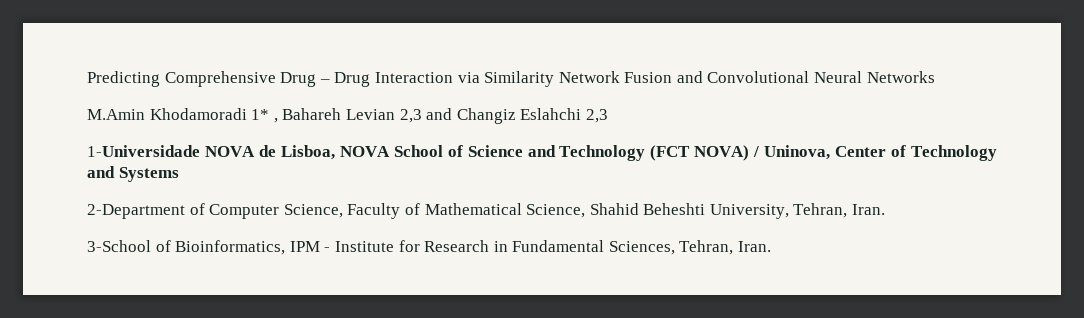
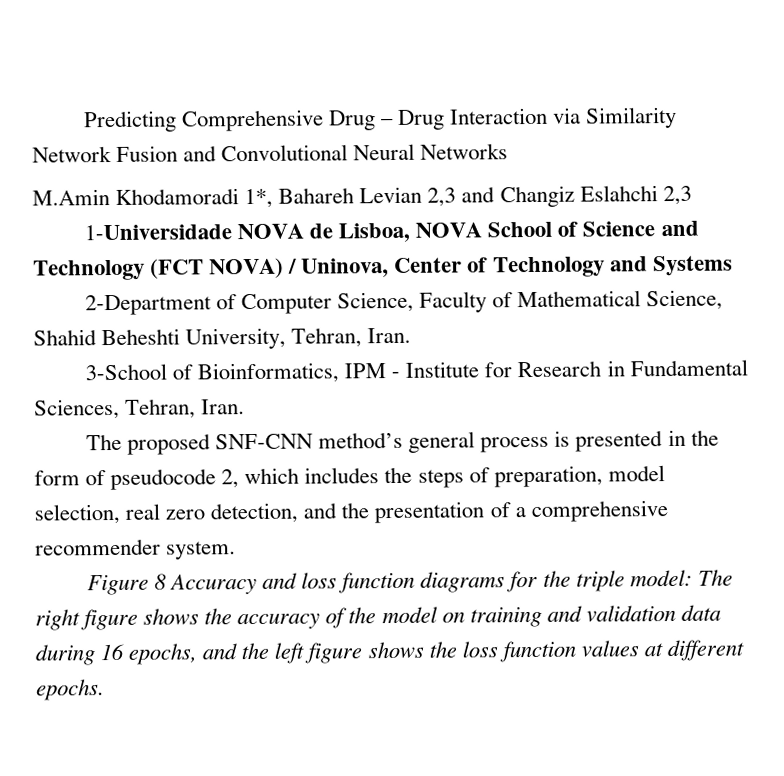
- M.Amin Khodamoradi 1* , Bahareh Levian 2,3 and Changiz Eslahchi 2,3
+ M.Amin Khodamoradi 1*, Bahareh Levian 2,3 and Changiz Eslahchi 2,3
+ The proposed SNF-CNN method’s general process is presented in the form of pseudocode 2, which includes the steps of preparation, model selection, real zero detection, and the presentation of a comprehensive recommender system.
+ Figure 8 Accuracy and loss function diagrams for the triple model: The right figure shows the accuracy of the model on training and validation data during 16 epochs, and the left figure shows the loss function values at different epochs.

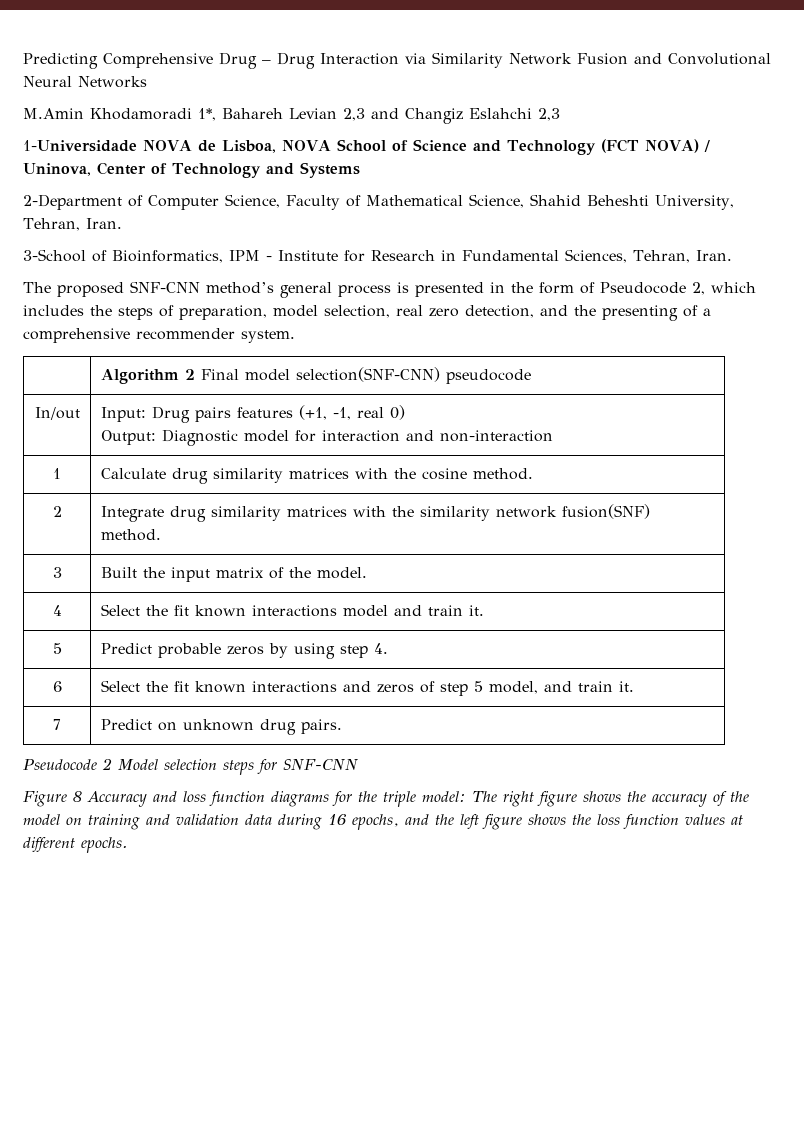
- The proposed SNF-CNN method’s general process is presented in the form of pseudocode 2, which includes the steps of preparation, model selection, real zero detection, and the presentation of a comprehensive recommender system.
+ The proposed SNF-CNN method’s general process is presented in the form of Pseudocode 2, which includes the steps of preparation, model selection, real zero detection, and the presenting of a comprehensive recommender system.
+ | Algorithm 2 Final model selection(SNF-CNN) pseudocode
+ In/out | Input: Drug pairs features (+1, -1, real 0)
+ Output: Diagnostic model for interaction and non-interaction
+ 1 | Calculate drug similarity matrices with the cosine method.
+ 2 | Integrate drug similarity matrices with the similarity network fusion(SNF) method.
+ 3 | Built the input matrix of the model.
+ 4 | Select the fit known interactions model and train it.
+ 5 | Predict probable zeros by using step 4.
+ 6 | Select the fit known interactions and zeros of step 5 model, and train it.
+ 7 | Predict on unknown drug pairs.
+ Pseudocode 2 Model selection steps for SNF-CNN

